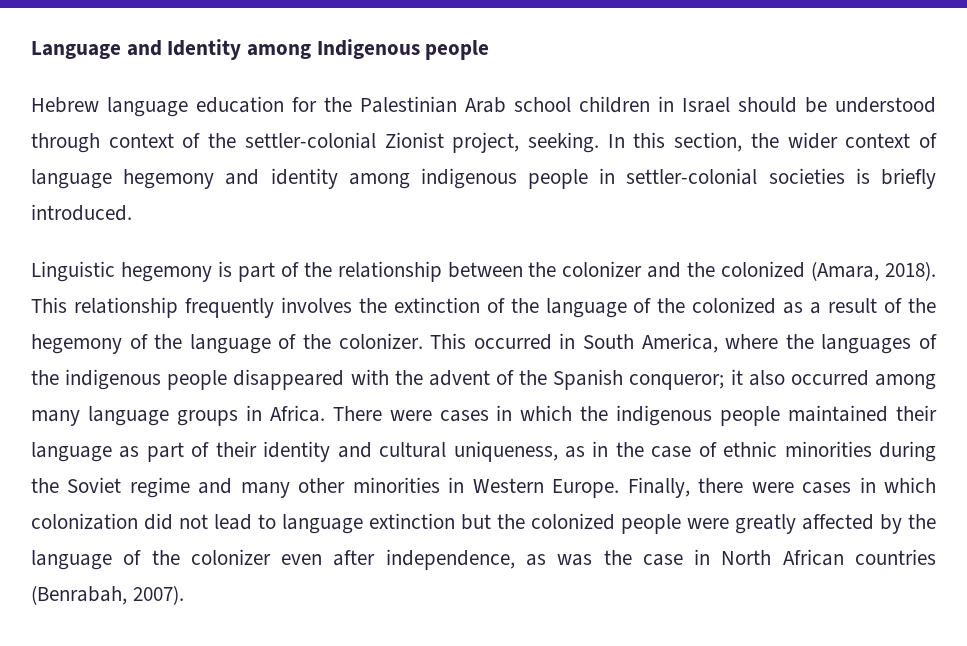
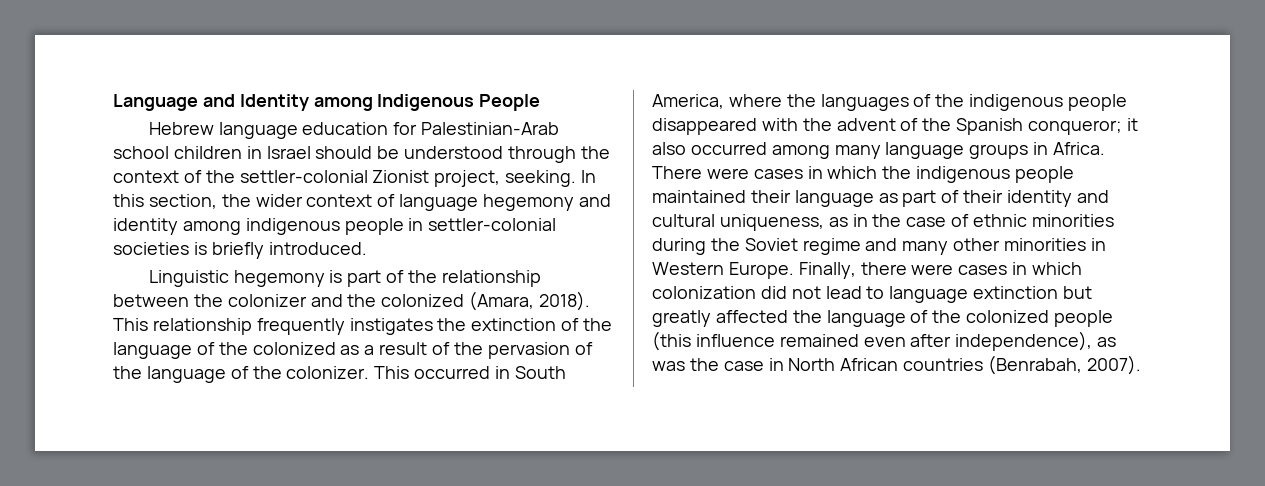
- Language and Identity among Indigenous people
+ Language and Identity among Indigenous People
- Hebrew language education for the Palestinian Arab school children in Israel should be understood through context of the settler-colonial Zionist project, seeking.
+ Hebrew language education for Palestinian-Arab school children in Israel should be understood through the context of the settler-colonial Zionist project, seeking.
- This relationship frequently involves the extinction of the language of the colonized as a result of the hegemony of the language of the colonizer.
+ This relationship frequently instigates the extinction of the language of the colonized as a result of the pervasion of the language of the colonizer.
- Finally, there were cases in which colonization did not lead to language extinction but the colonized people were greatly affected by the language of the colonizer even after independence, as was the case in North African countries (Benrabah, 2007).
+ Finally, there were cases in which colonization did not lead to language extinction but greatly affected the language of the colonized people (this influence remained even after independence), as was the case in North African countries (Benrabah, 2007).

